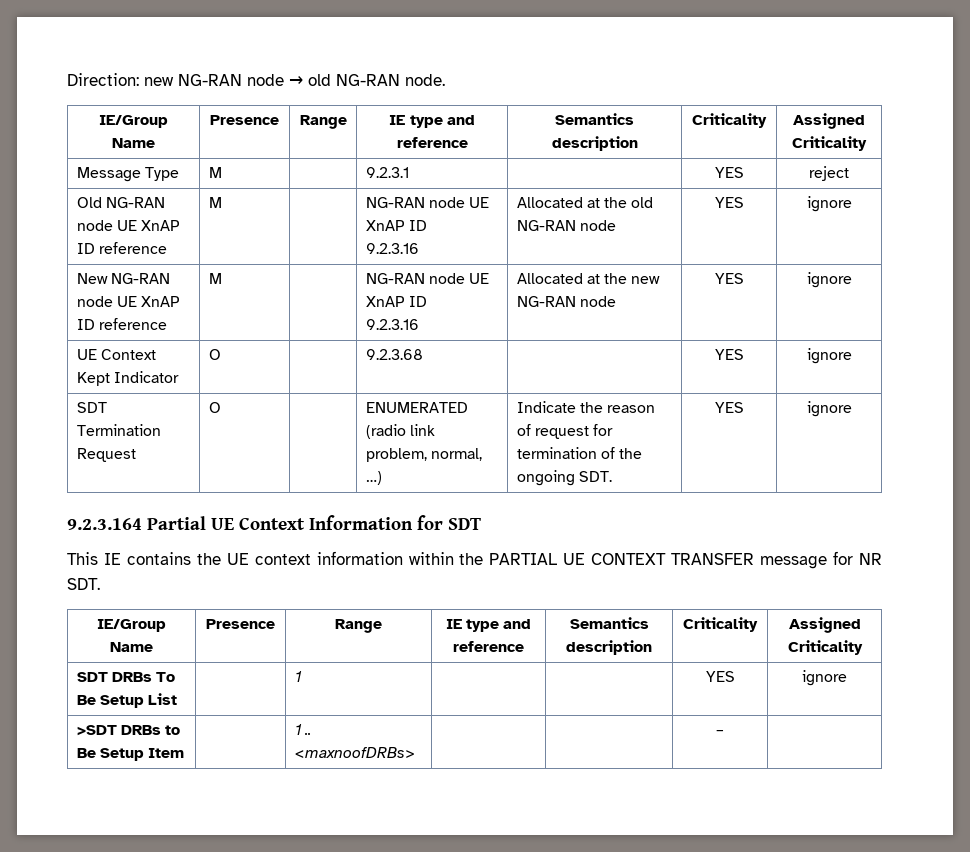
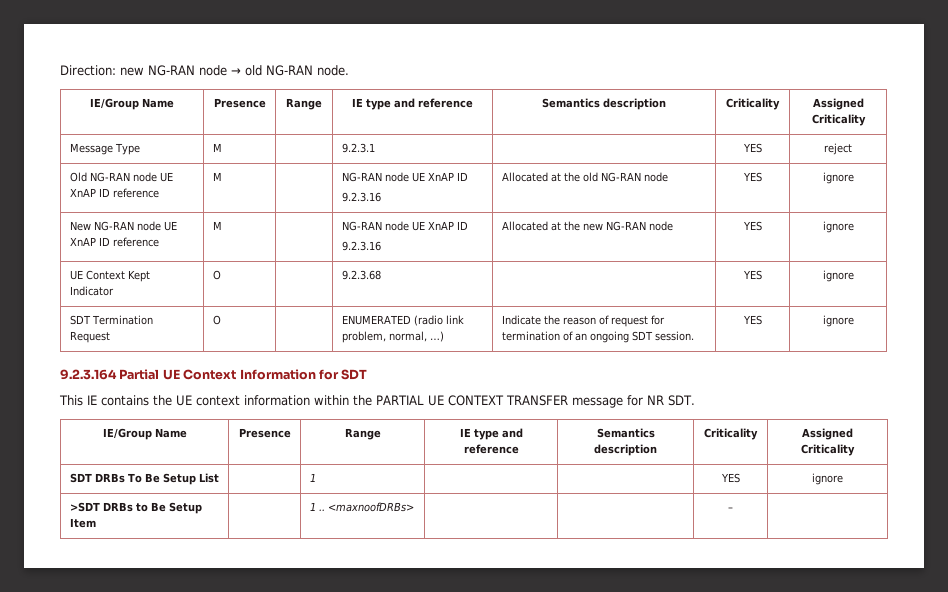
- SDT Termination Request | O | | ENUMERATED (radio link problem, normal, …) | Indicate the reason of request for termination of the ongoing SDT. | YES | ignore
+ SDT Termination Request | O | | ENUMERATED (radio link problem, normal, …) | Indicate the reason of request for termination of an ongoing SDT session. | YES | ignore

